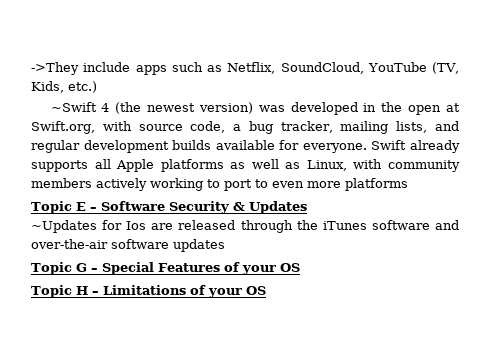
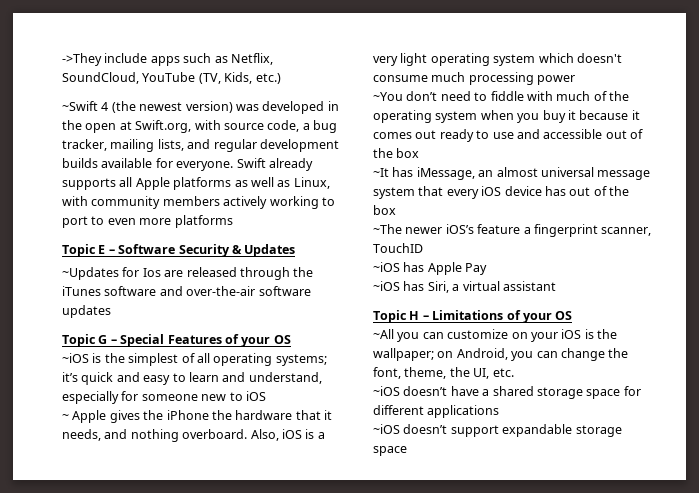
+ ~iOS is the simplest of all operating systems; it’s quick and easy to learn and understand, especially for someone new to iOS
+ ~ Apple gives the iPhone the hardware that it needs, and nothing overboard. Also, iOS is a very light operating system which doesn't consume much processing power
+ ~You don’t need to fiddle with much of the operating system when you buy it because it comes out ready to use and accessible out of the box
+ ~It has iMessage, an almost universal message system that every iOS device has out of the box
+ ~The newer iOS’s feature a fingerprint scanner, TouchID
+ ~iOS has Apple Pay
+ ~iOS has Siri, a virtual assistant
+ ~All you can customize on your iOS is the wallpaper; on Android, you can change the font, theme, the UI, etc.
+ ~iOS doesn’t have a shared storage space for different applications
+ ~iOS doesn’t support expandable storage space

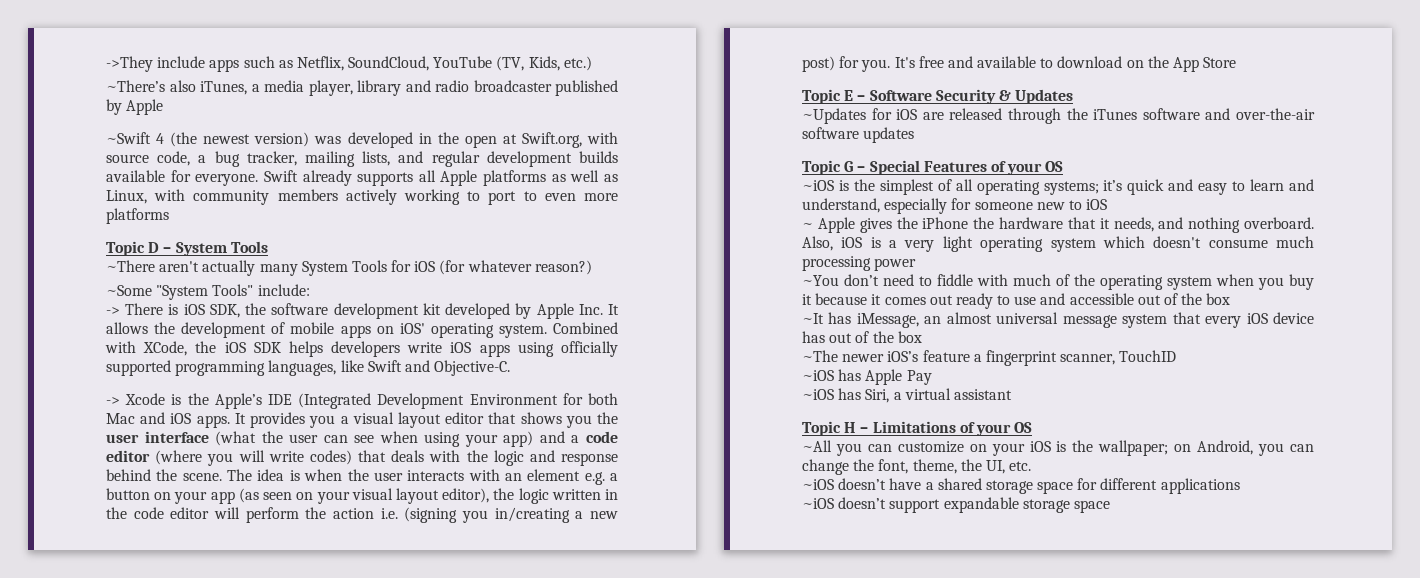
+ ~There’s also iTunes, a media player, library and radio broadcaster published by Apple
+ Topic D – System Tools
+ ~There aren't actually many System Tools for iOS (for whatever reason?)
+ ~Some "System Tools" include:
+ -> There is iOS SDK, the software development kit developed by Apple Inc. It allows the development of mobile apps on iOS' operating system. Combined with XCode, the iOS SDK helps developers write iOS apps using officially supported programming languages, like Swift and Objective-C.
+ -> Xcode is the Apple’s IDE (Integrated Development Environment for both Mac and iOS apps. It provides you a visual layout editor that shows you the user interface (what the user can see when using your app) and a code editor (where you will write codes) that deals with the logic and response behind the scene. The idea is when the user interacts with an element e.g. a button on your app (as seen on your visual layout editor), the logic written in the code editor will perform the action i.e. (signing you in/creating a new post) for you. It's free and available to download on the App Store
- ~Updates for Ios are released through the iTunes software and over-the-air software updates
+ ~Updates for iOS are released through the iTunes software and over-the-air software updates

